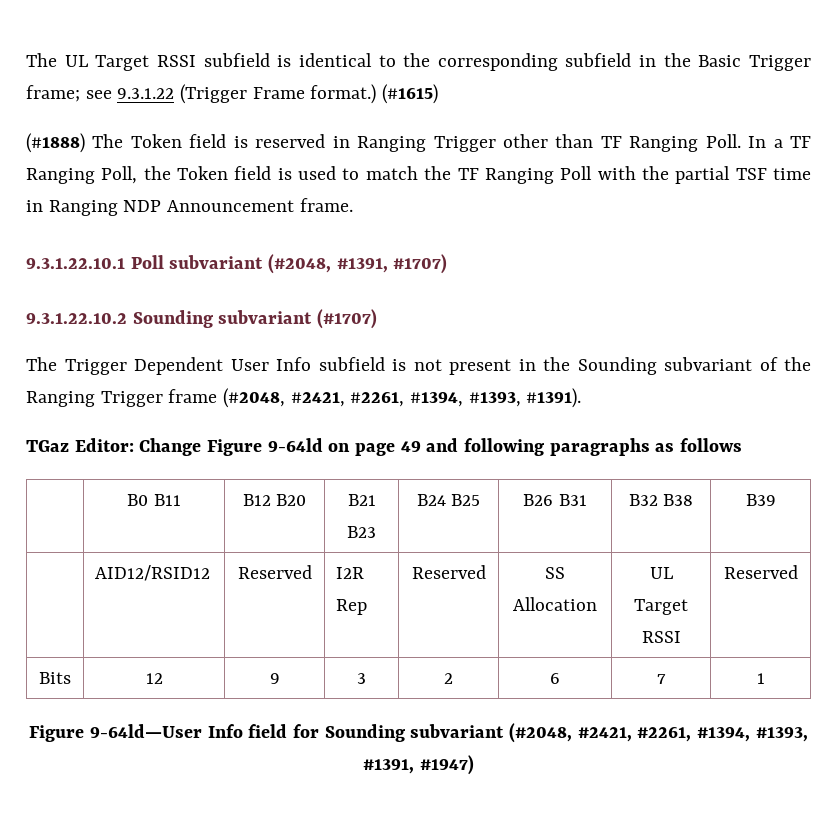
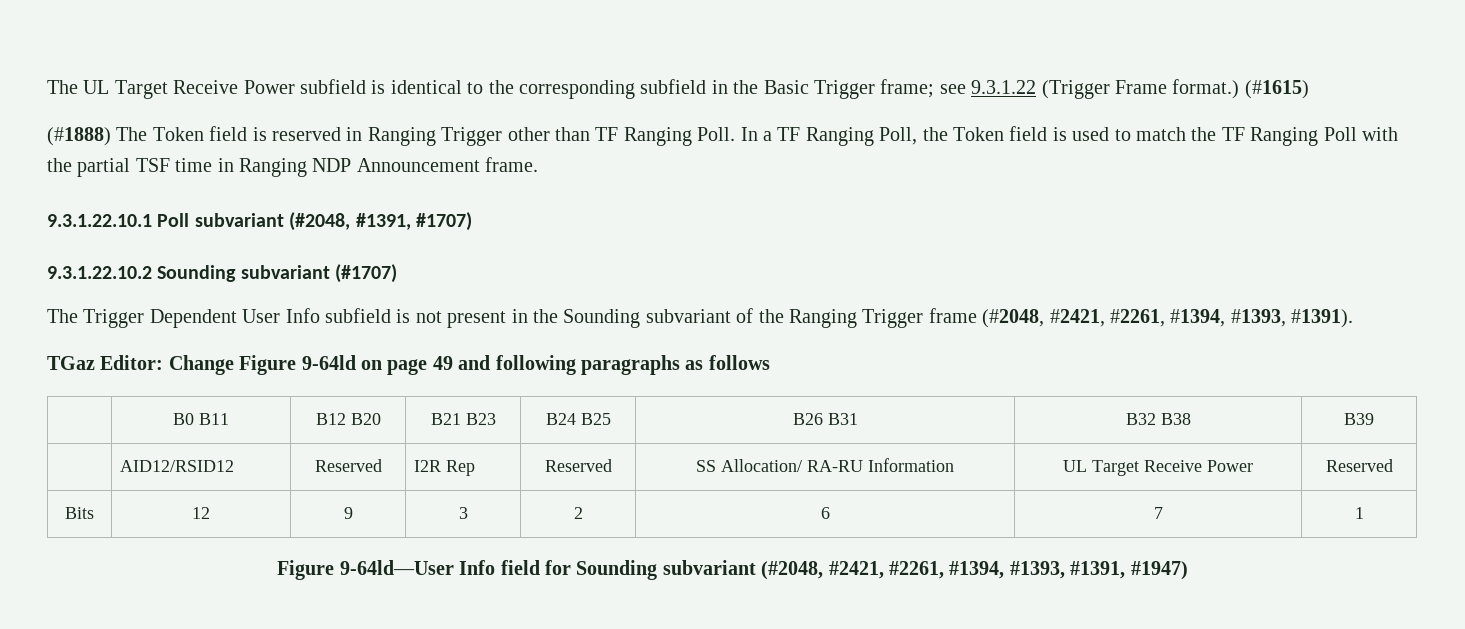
- The UL Target RSSI subfield is identical to the corresponding subfield in the Basic Trigger frame; see 9.3.1.22 (Trigger Frame format.)
+ The UL Target Receive Power subfield is identical to the corresponding subfield in the Basic Trigger frame; see 9.3.1.22 (Trigger Frame format.)
- | AID12/RSID12 | Reserved | I2R Rep | Reserved | SS Allocation | UL Target RSSI | Reserved
+ | AID12/RSID12 | Reserved | I2R Rep | Reserved | SS Allocation/ RA-RU Information | UL Target Receive Power | Reserved

